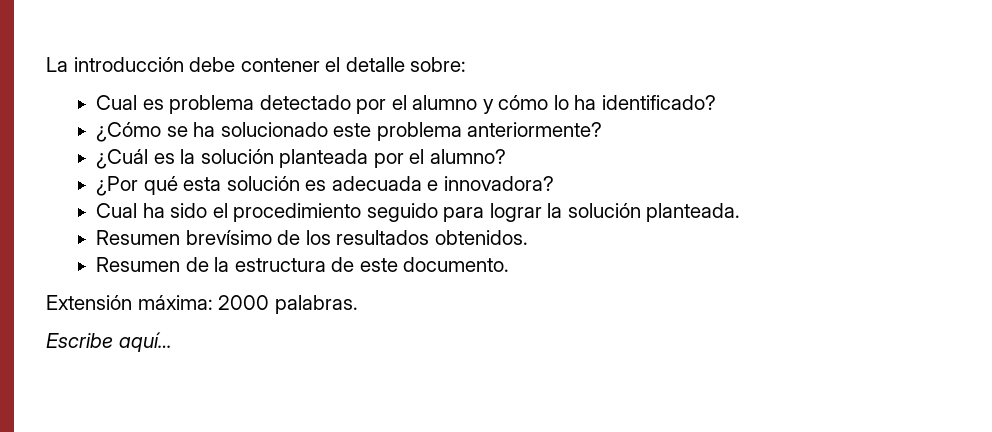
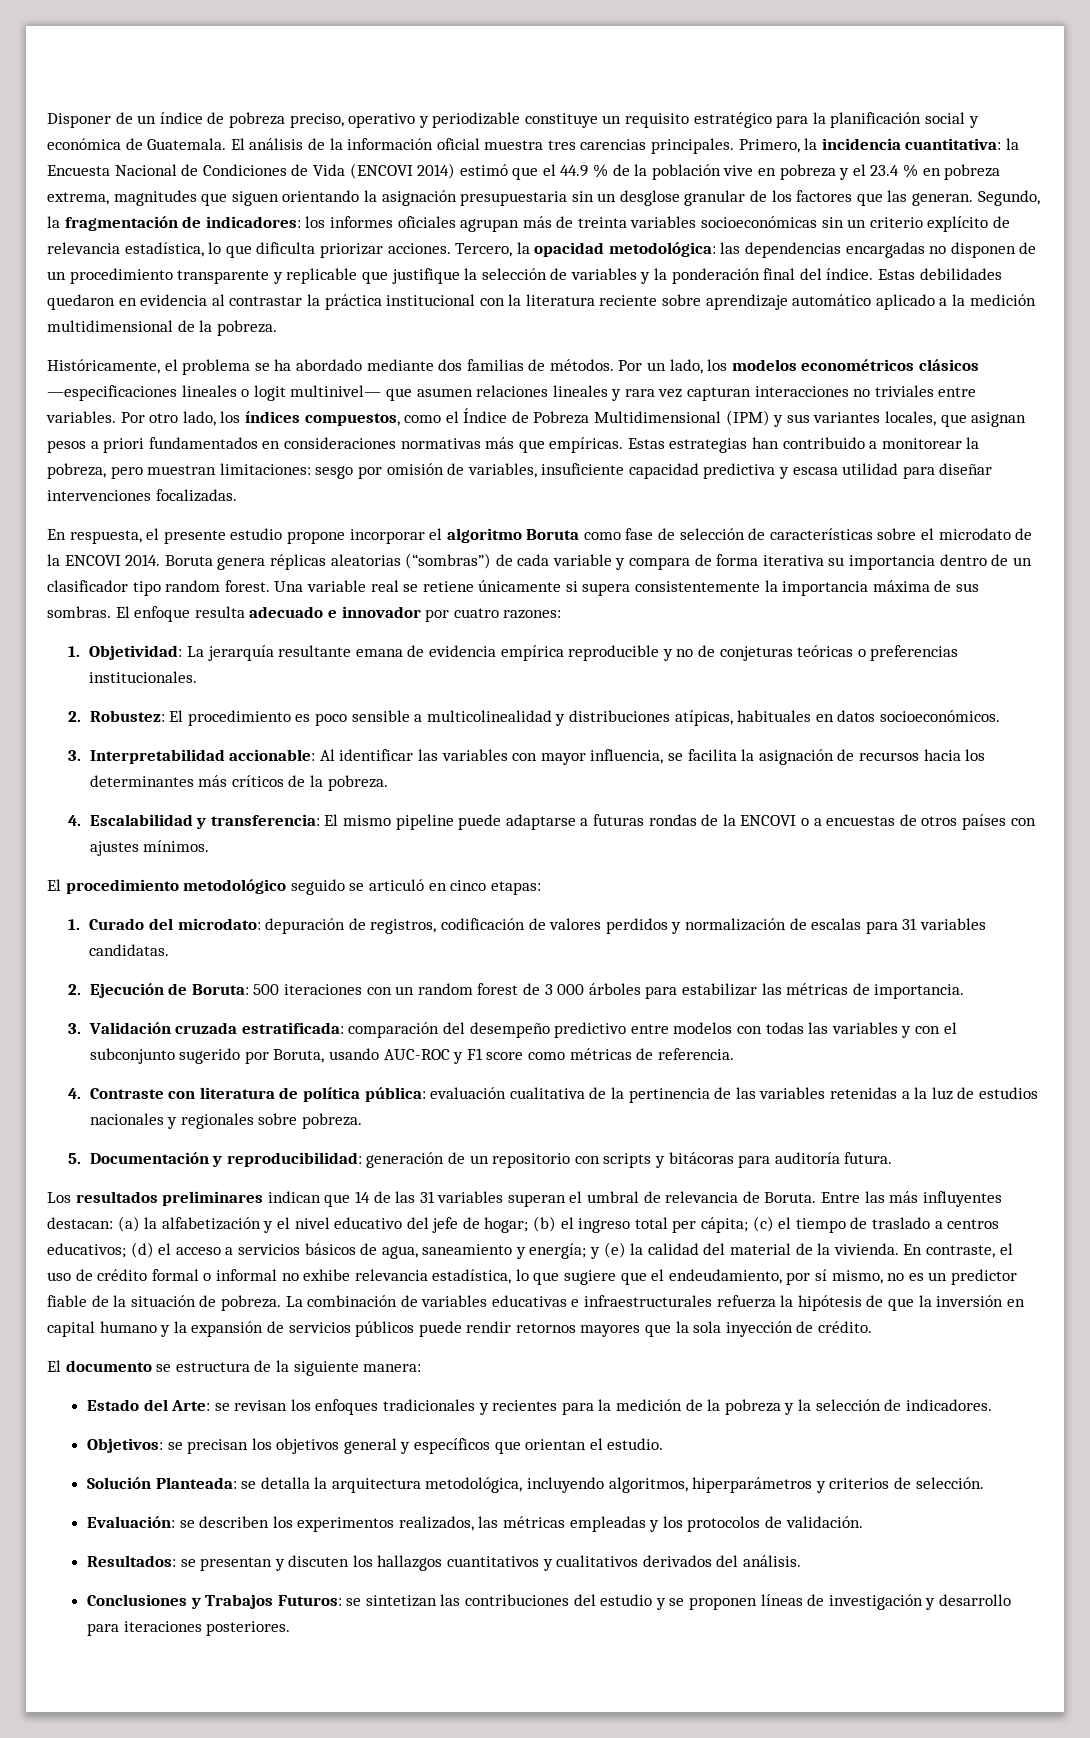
- La introducción debe contener el detalle sobre:
- Cual es problema detectado por el alumno y cómo lo ha identificado?
- ¿Cómo se ha solucionado este problema anteriormente?
- ¿Cuál es la solución planteada por el alumno?
- ¿Por qué esta solución es adecuada e innovadora?
- Cual ha sido el procedimiento seguido para lograr la solución planteada.
- Resumen brevísimo de los resultados obtenidos.
- Resumen de la estructura de este documento.
- Extensión máxima: 2000 palabras.
- Escribe aquí…
+ Disponer de un índice de pobreza preciso, operativo y periodizable constituye un requisito estratégico para la planificación social y económica de Guatemala. El análisis de la información oficial muestra tres carencias principales. Primero, la incidencia cuantitativa: la Encuesta Nacional de Condiciones de Vida (ENCOVI 2014) estimó que el 44.9 % de la población vive en pobreza y el 23.4 % en pobreza extrema, magnitudes que siguen orientando la asignación presupuestaria sin un desglose granular de los factores que las generan. Segundo, la fragmentación de indicadores: los informes oficiales agrupan más de treinta variables socioeconómicas sin un criterio explícito de relevancia estadística, lo que dificulta priorizar acciones. Tercero, la opacidad metodológica: las dependencias encargadas no disponen de un procedimiento transparente y replicable que justifique la selección de variables y la ponderación final del índice. Estas debilidades quedaron en evidencia al contrastar la práctica institucional con la literatura reciente sobre aprendizaje automático aplicado a la medición multidimensional de la pobreza.
+ Históricamente, el problema se ha abordado mediante dos familias de métodos. Por un lado, los modelos econométricos clásicos —especificaciones lineales o logit multinivel— que asumen relaciones lineales y rara vez capturan interacciones no triviales entre variables. Por otro lado, los índices compuestos, como el Índice de Pobreza Multidimensional (IPM) y sus variantes locales, que asignan pesos a priori fundamentados en consideraciones normativas más que empíricas. Estas estrategias han contribuido a monitorear la pobreza, pero muestran limitaciones: sesgo por omisión de variables, insuficiente capacidad predictiva y escasa utilidad para diseñar intervenciones focalizadas.
+ En respuesta, el presente estudio propone incorporar el algoritmo Boruta como fase de selección de características sobre el microdato de la ENCOVI 2014. Boruta genera réplicas aleatorias (“sombras”) de cada variable y compara de forma iterativa su importancia dentro de un clasificador tipo random forest. Una variable real se retiene únicamente si supera consistentemente la importancia máxima de sus sombras. El enfoque resulta adecuado e innovador por cuatro razones:
+ 1. Objetividad: La jerarquía resultante emana de evidencia empírica reproducible y no de conjeturas teóricas o preferencias institucionales.
+ 2. Robustez: El procedimiento es poco sensible a multicolinealidad y distribuciones atípicas, habituales en datos socioeconómicos.
+ 3. Interpretabilidad accionable: Al identificar las variables con mayor influencia, se facilita la asignación de recursos hacia los determinantes más críticos de la pobreza.
+ 4. Escalabilidad y transferencia: El mismo pipeline puede adaptarse a futuras rondas de la ENCOVI o a encuestas de otros países con ajustes mínimos.
+ El procedimiento metodológico seguido se articuló en cinco etapas:
+ 1. Curado del microdato: depuración de registros, codificación de valores perdidos y normalización de escalas para 31 variables candidatas.
+ 2. Ejecución de Boruta: 500 iteraciones con un random forest de 3 000 árboles para estabilizar las métricas de importancia.
+ 3. Validación cruzada estratificada: comparación del desempeño predictivo entre modelos con todas las variables y con el subconjunto sugerido por Boruta, usando AUC-ROC y F1 score como métricas de referencia.
+ 4. Contraste con literatura de política pública: evaluación cualitativa de la pertinencia de las variables retenidas a la luz de estudios nacionales y regionales sobre pobreza.
+ 5. Documentación y reproducibilidad: generación de un repositorio con scripts y bitácoras para auditoría futura.
+ Los resultados preliminares indican que 14 de las 31 variables superan el umbral de relevancia de Boruta. Entre las más influyentes destacan: (a) la alfabetización y el nivel educativo del jefe de hogar; (b) el ingreso total per cápita; (c) el tiempo de traslado a centros educativos; (d) el acceso a servicios básicos de agua, saneamiento y energía; y (e) la calidad del material de la vivienda. En contraste, el uso de crédito formal o informal no exhibe relevancia estadística, lo que sugiere que el endeudamiento, por sí mismo, no es un predictor fiable de la situación de pobreza. La combinación de variables educativas e infraestructurales refuerza la hipótesis de que la inversión en capital humano y la expansión de servicios públicos puede rendir retornos mayores que la sola inyección de crédito.
+ El documento se estructura de la siguiente manera:
+ Estado del Arte: se revisan los enfoques tradicionales y recientes para la medición de la pobreza y la selección de indicadores.
+ Objetivos: se precisan los objetivos general y específicos que orientan el estudio.
+ Solución Planteada: se detalla la arquitectura metodológica, incluyendo algoritmos, hiperparámetros y criterios de selección.
+ Evaluación: se describen los experimentos realizados, las métricas empleadas y los protocolos de validación.
+ Resultados: se presentan y discuten los hallazgos cuantitativos y cualitativos derivados del análisis.
+ Conclusiones y Trabajos Futuros: se sintetizan las contribuciones del estudio y se proponen líneas de investigación y desarrollo para iteraciones posteriores.

